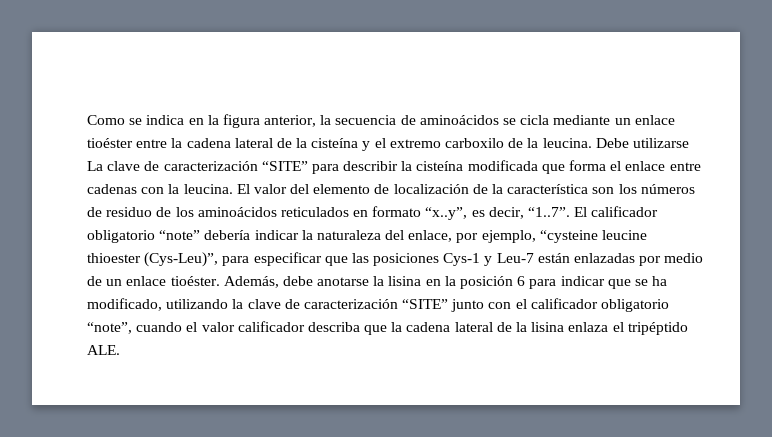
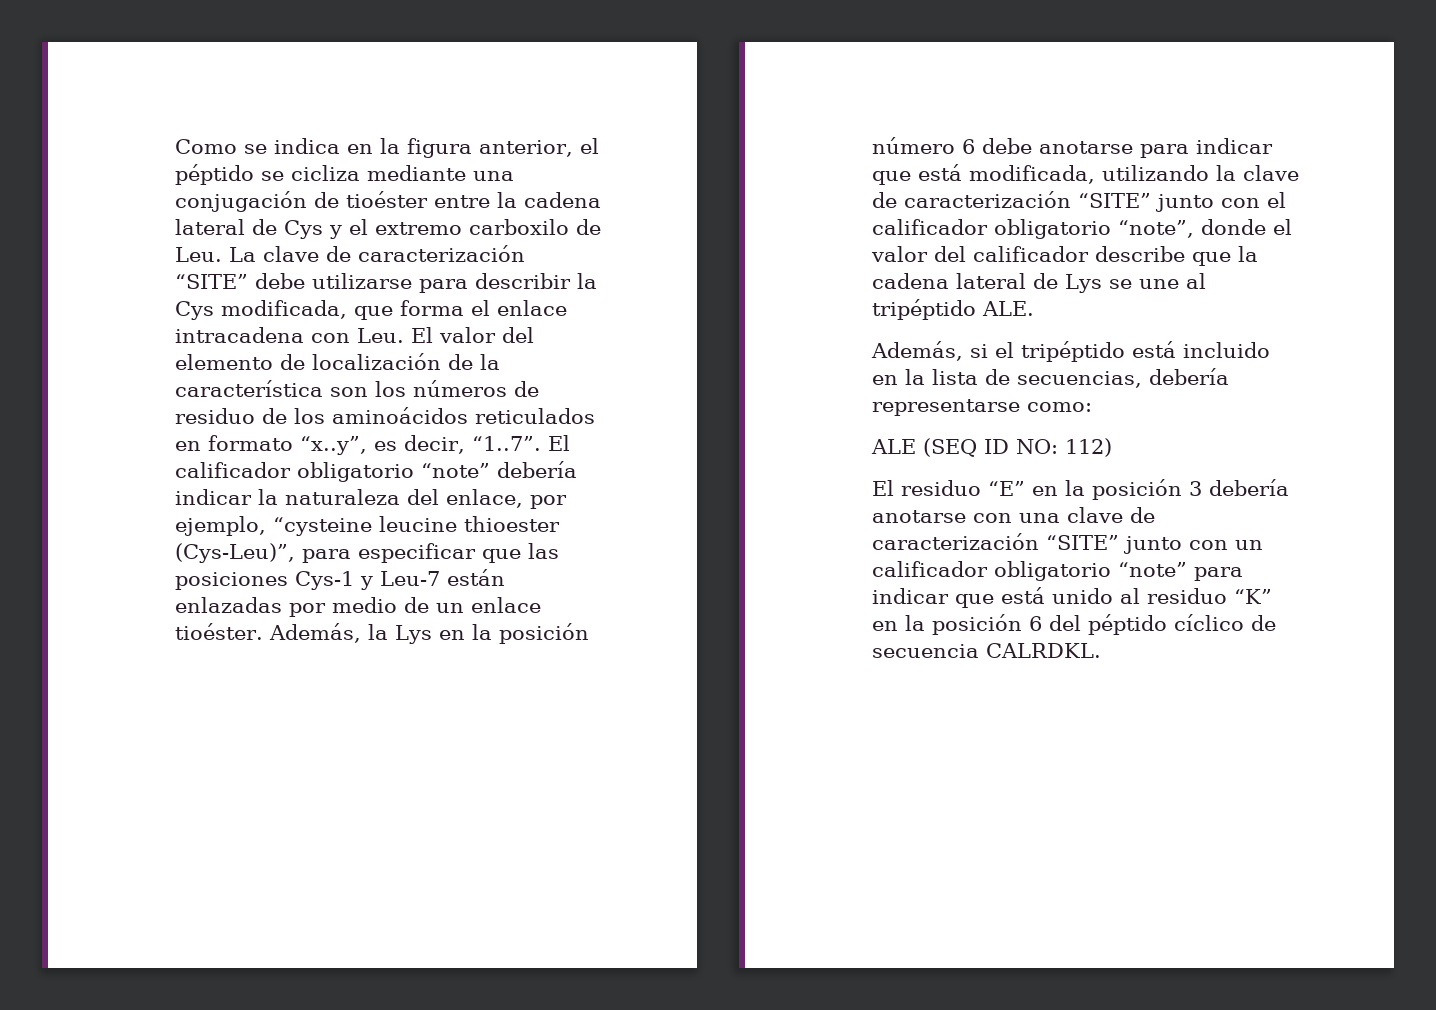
- Como se indica en la figura anterior, la secuencia de aminoácidos se cicla mediante un enlace tioéster entre la cadena lateral de la cisteína y el extremo carboxilo de la leucina. Debe utilizarse La clave de caracterización “SITE” para describir la cisteína modificada que forma el enlace entre cadenas con la leucina. El valor del elemento de localización de la característica son los números de residuo de los aminoácidos reticulados en formato “x..y”, es decir, “1..7”. El calificador obligatorio “note” debería indicar la naturaleza del enlace, por ejemplo, “cysteine leucine thioester (Cys-Leu)”, para especificar que las posiciones Cys-1 y Leu-7 están enlazadas por medio de un enlace tioéster.
+ Como se indica en la figura anterior, el péptido se cicliza mediante una conjugación de tioéster entre la cadena lateral de Cys y el extremo carboxilo de Leu. La clave de caracterización “SITE” debe utilizarse para describir la Cys modificada, que forma el enlace intracadena con Leu. El valor del elemento de localización de la característica son los números de residuo de los aminoácidos reticulados en formato “x..y”, es decir, “1..7”. El calificador obligatorio “note” debería indicar la naturaleza del enlace, por ejemplo, “cysteine leucine thioester (Cys-Leu)”, para especificar que las posiciones Cys-1 y Leu-7 están enlazadas por medio de un enlace tioéster.
- Además, debe anotarse la lisina en la posición 6 para indicar que se ha modificado, utilizando la clave de caracterización “SITE” junto con el calificador obligatorio “note”, cuando el valor calificador describa que la cadena lateral de la lisina enlaza el tripéptido ALE.
+ Además, la Lys en la posición número 6 debe anotarse para indicar que está modificada, utilizando la clave de caracterización “SITE” junto con el calificador obligatorio “note”, donde el valor del calificador describe que la cadena lateral de Lys se une al tripéptido ALE.
+ Además, si el tripéptido está incluido en la lista de secuencias, debería representarse como:
+ ALE (SEQ ID NO: 112)
+ El residuo “E” en la posición 3 debería anotarse con una clave de caracterización “SITE” junto con un calificador obligatorio “note” para indicar que está unido al residuo “K” en la posición 6 del péptido cíclico de secuencia CALRDKL.

